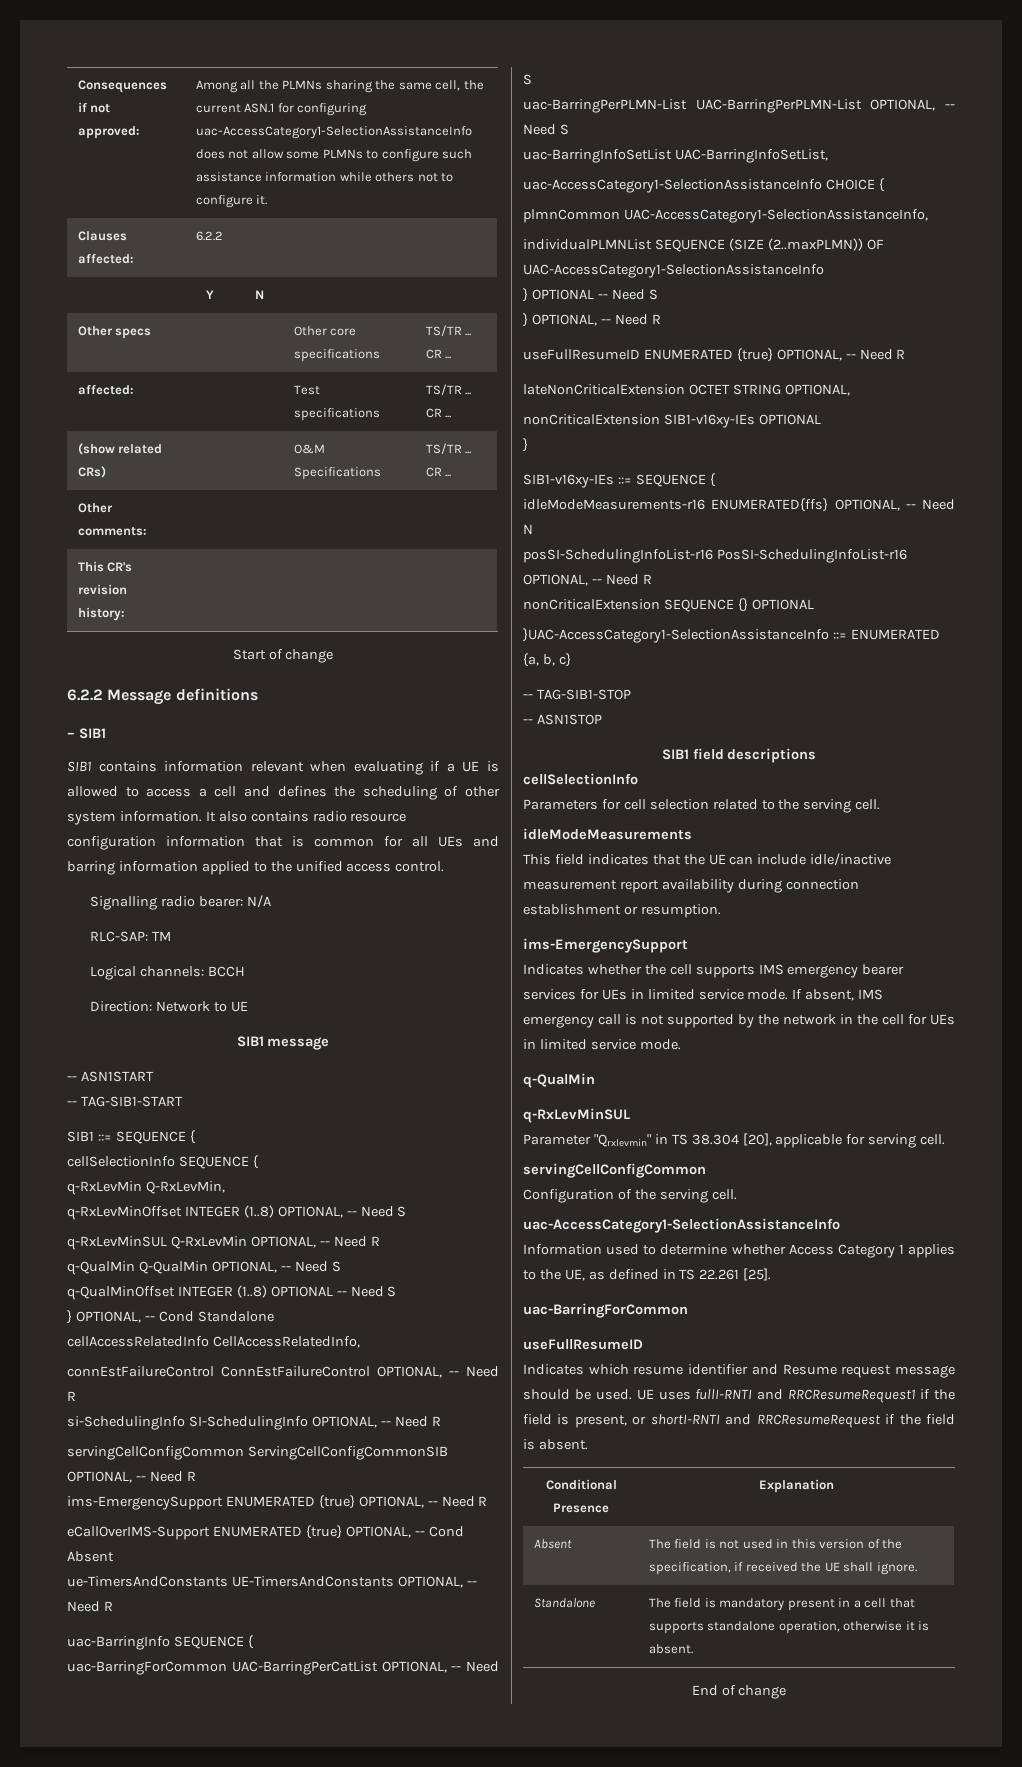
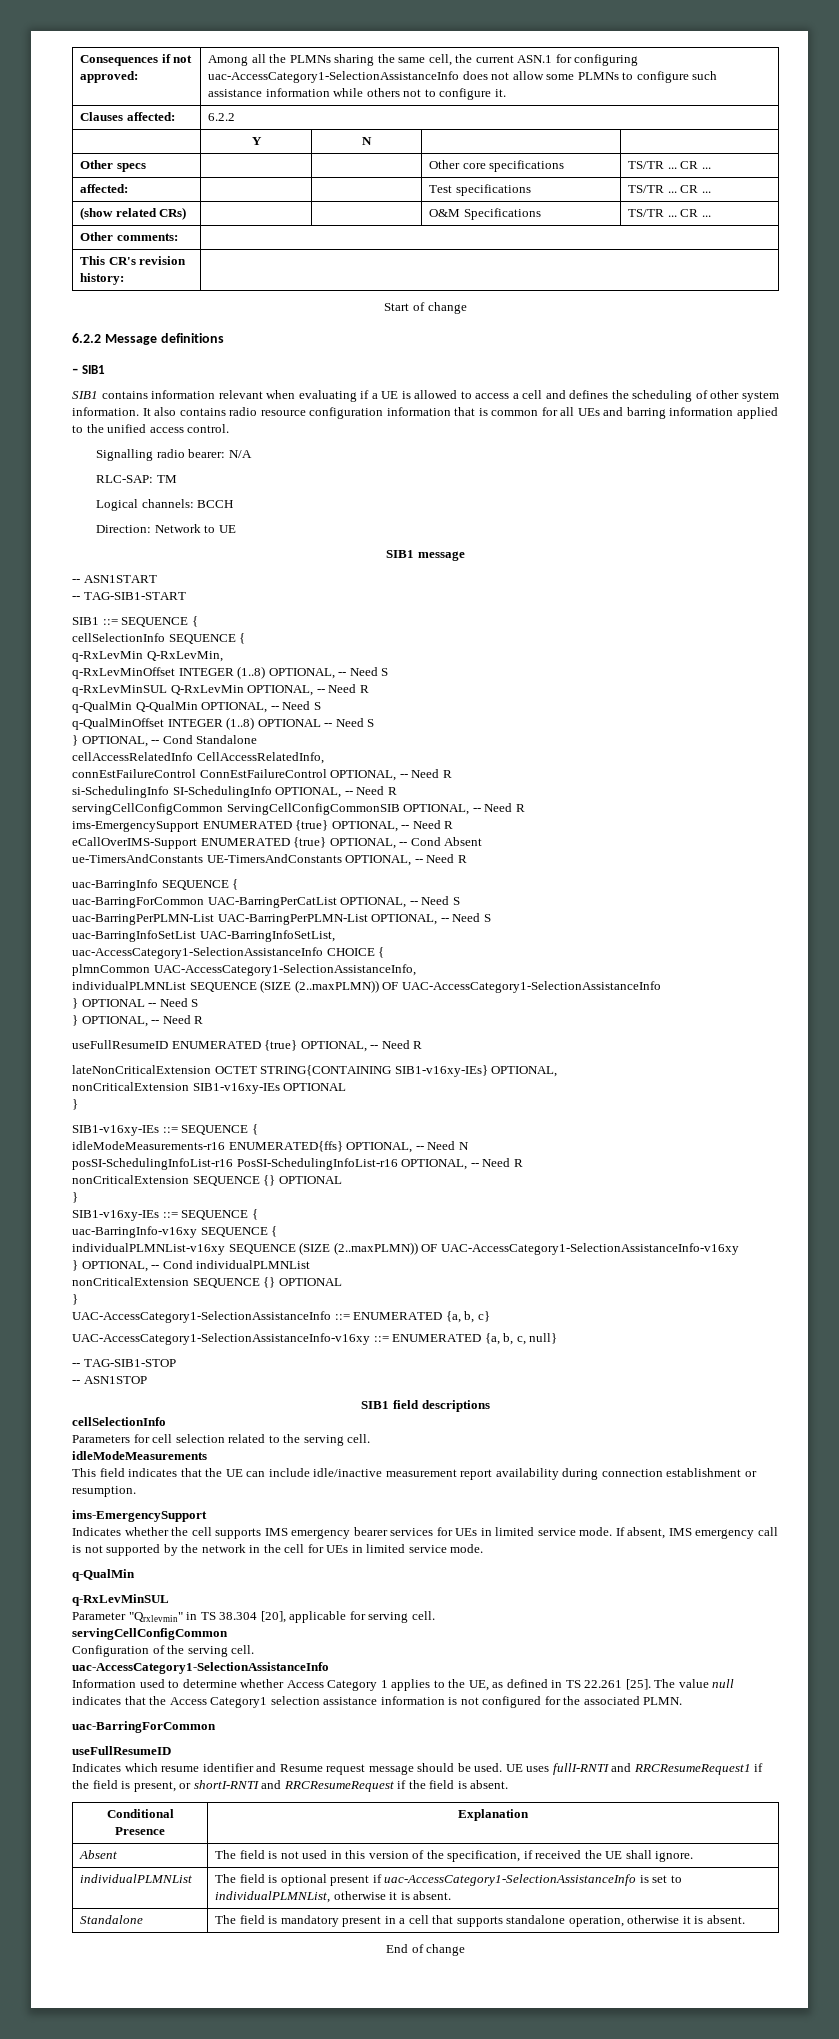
- lateNonCriticalExtension OCTET STRING OPTIONAL,
+ lateNonCriticalExtension OCTET STRING{CONTAINING SIB1-v16xy-IEs} OPTIONAL,
  posSI-SchedulingInfoList-r16 PosSI-SchedulingInfoList-r16 OPTIONAL, -- Need R
  nonCriticalExtension SEQUENCE {} OPTIONAL
- }UAC-AccessCategory1-SelectionAssistanceInfo ::= ENUMERATED {a, b, c}
+ }
+ SIB1-v16xy-IEs ::= SEQUENCE {
+ uac-BarringInfo-v16xy SEQUENCE {
+ individualPLMNList-v16xy SEQUENCE (SIZE (2..maxPLMN)) OF UAC-AccessCategory1-SelectionAssistanceInfo-v16xy
+ } OPTIONAL, -- Cond individualPLMNList
+ nonCriticalExtension SEQUENCE {} OPTIONAL
+ }
+ UAC-AccessCategory1-SelectionAssistanceInfo ::= ENUMERATED {a, b, c}
+ UAC-AccessCategory1-SelectionAssistanceInfo-v16xy ::= ENUMERATED {a, b, c, null}
+ The value null indicates that the Access Category1 selection assistance information is not configured for the associated PLMN.
+ individualPLMNList | The field is optional present if uac-AccessCategory1-SelectionAssistanceInfo is set to individualPLMNList, otherwise it is absent.

